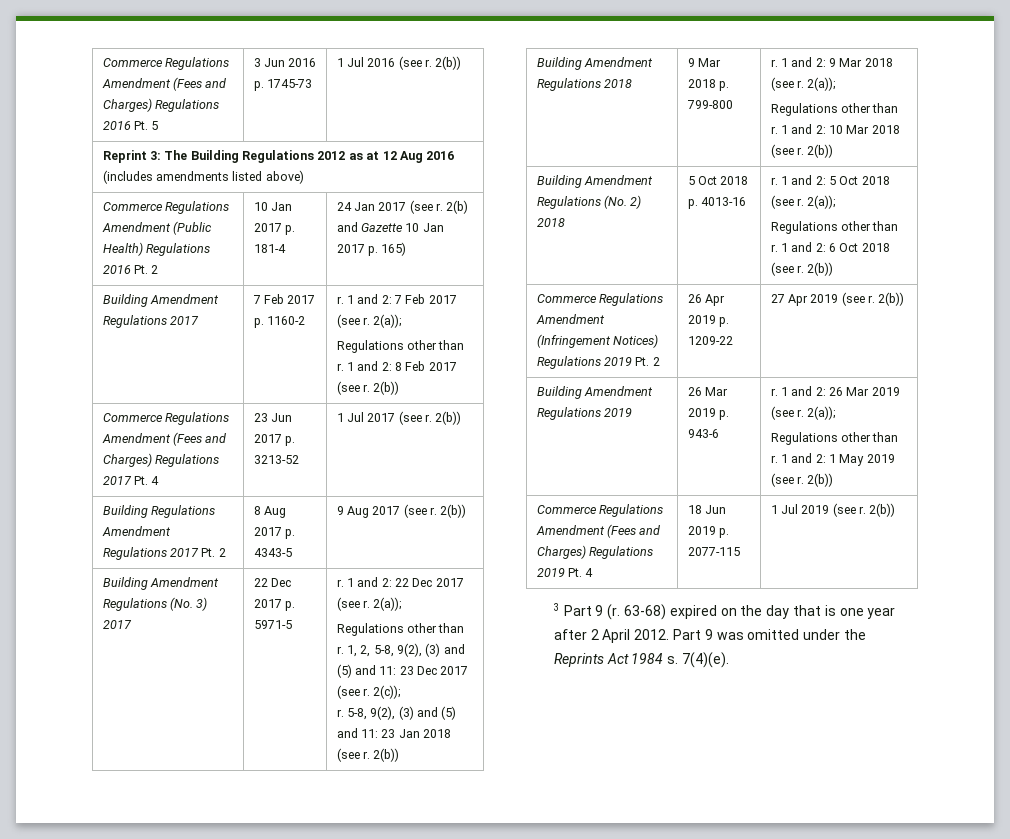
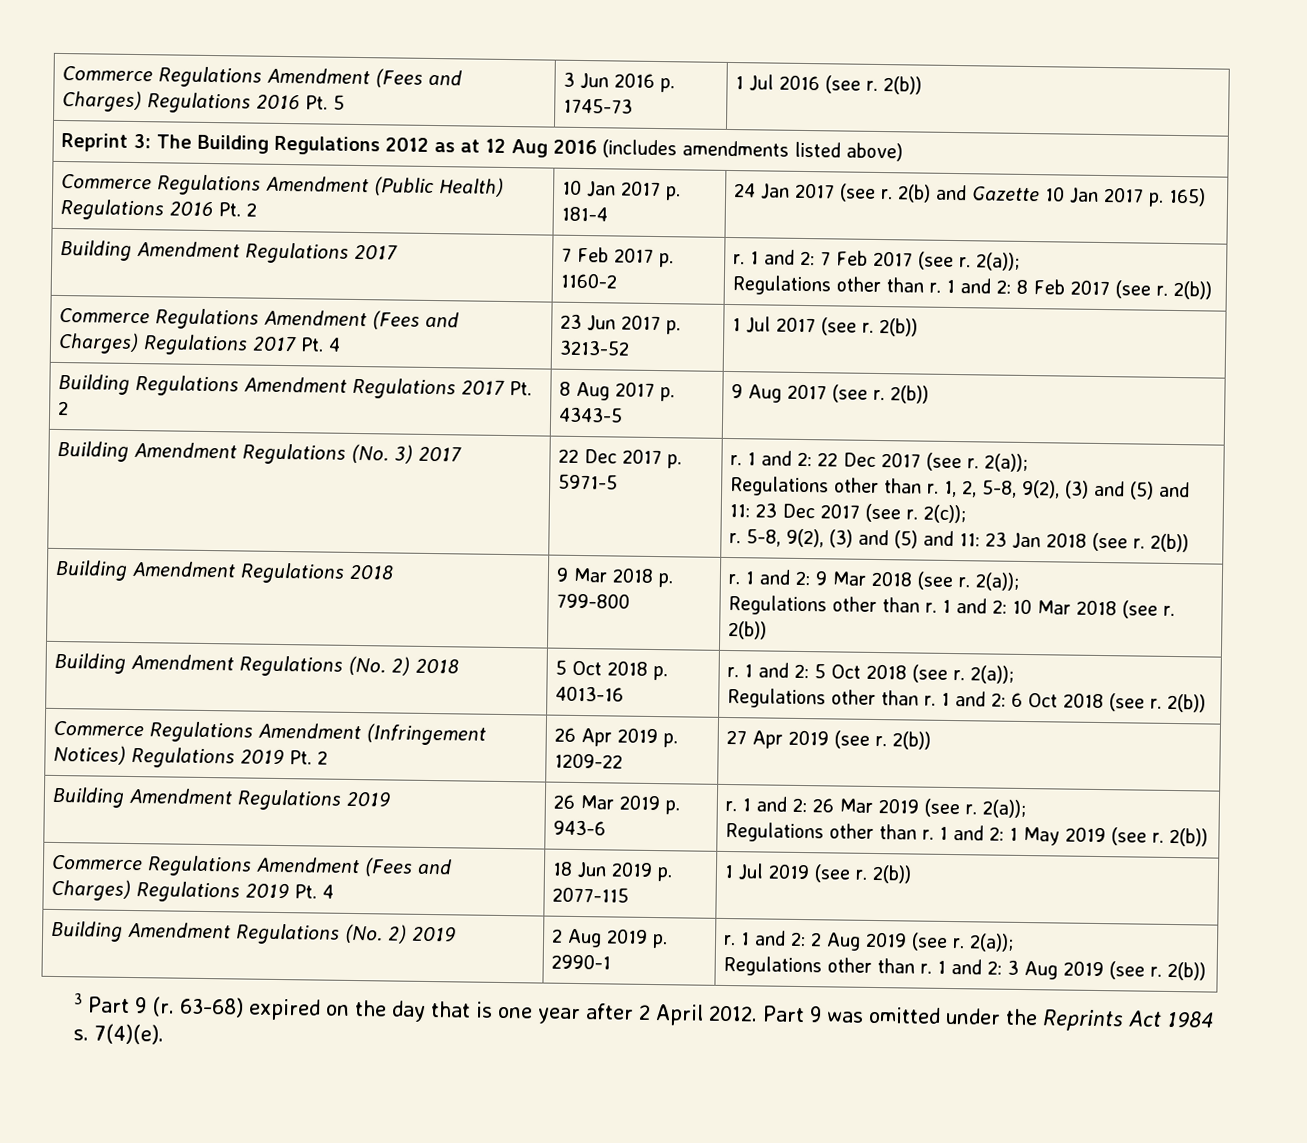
+ Building Amendment Regulations (No. 2) 2019 | 2 Aug 2019 p. 2990-1 | r. 1 and 2: 2 Aug 2019 (see r. 2(a));
+ Regulations other than r. 1 and 2: 3 Aug 2019 (see r. 2(b))

